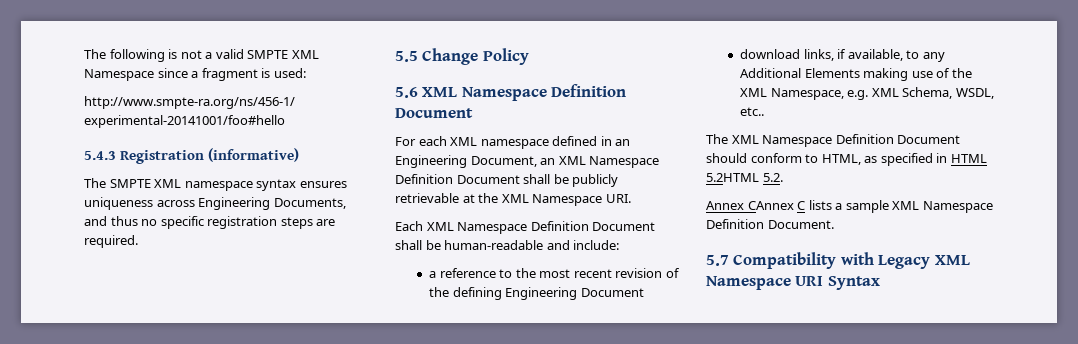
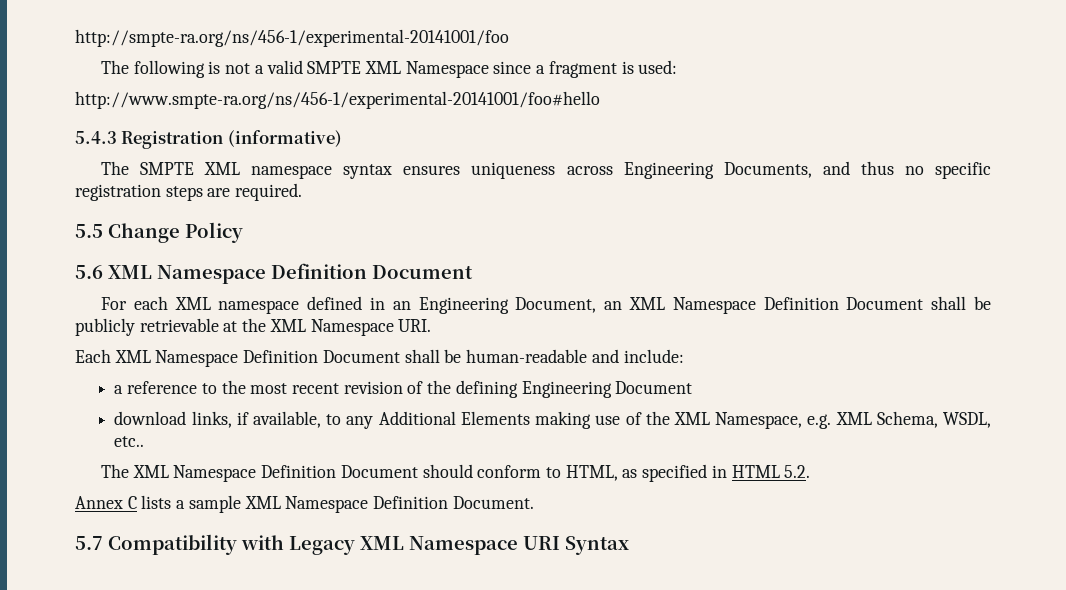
+ http://smpte-ra.org/ns/456-1/experimental-20141001/foo
- The XML Namespace Definition Document should conform to HTML, as specified in HTML 5.2HTML 5.2.
+ The XML Namespace Definition Document should conform to HTML, as specified in HTML 5.2.
- Annex CAnnex C lists a sample XML Namespace Definition Document.
+ Annex C lists a sample XML Namespace Definition Document.

